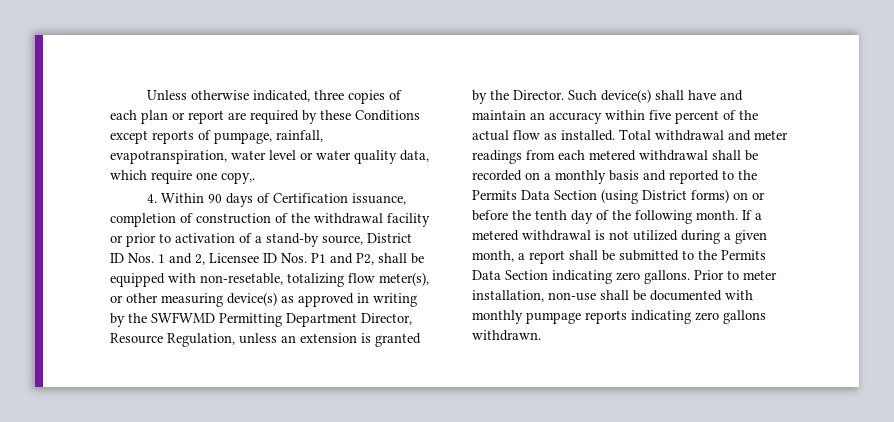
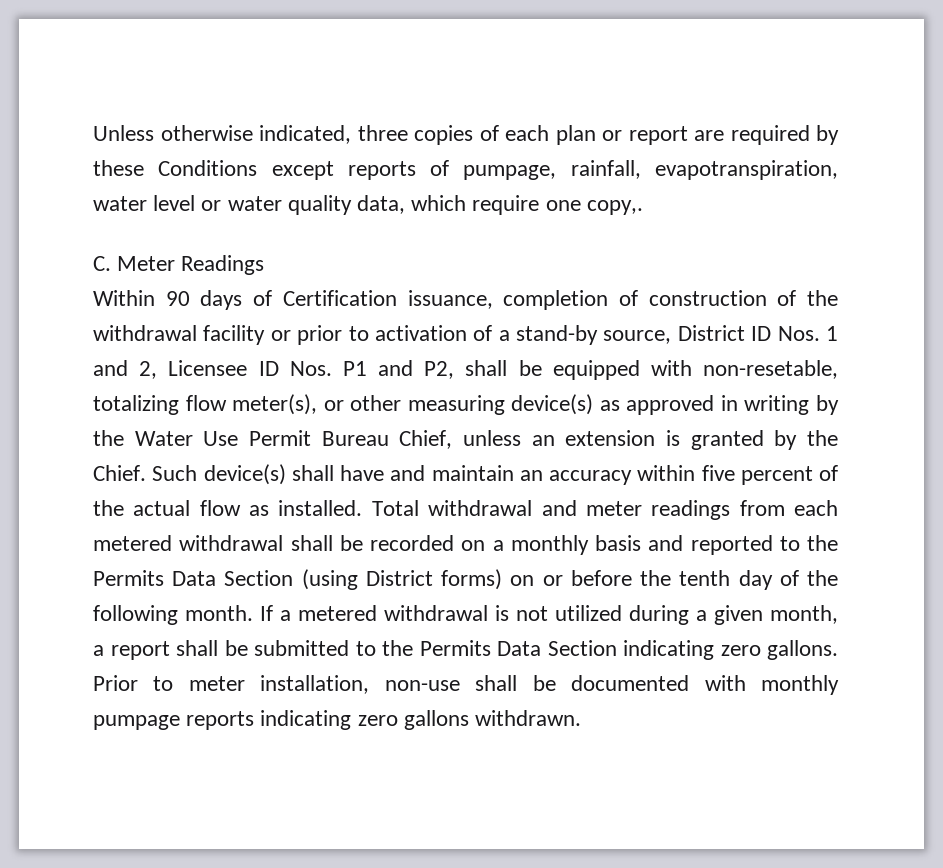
- 4. Within 90 days of Certification issuance, completion of construction of the withdrawal facility or prior to activation of a stand-by source, District ID Nos. 1 and 2, Licensee ID Nos. P1 and P2, shall be equipped with non-resetable, totalizing flow meter(s), or other measuring device(s) as approved in writing by the SWFWMD Permitting Department Director, Resource Regulation, unless an extension is granted by the Director.
+ C. Meter Readings
+ Within 90 days of Certification issuance, completion of construction of the withdrawal facility or prior to activation of a stand-by source, District ID Nos. 1 and 2, Licensee ID Nos. P1 and P2, shall be equipped with non-resetable, totalizing flow meter(s), or other measuring device(s) as approved in writing by the Water Use Permit Bureau Chief, unless an extension is granted by the Chief.

